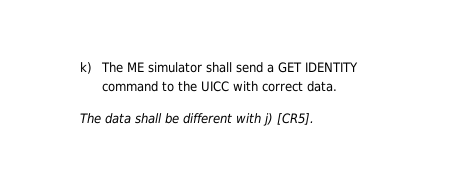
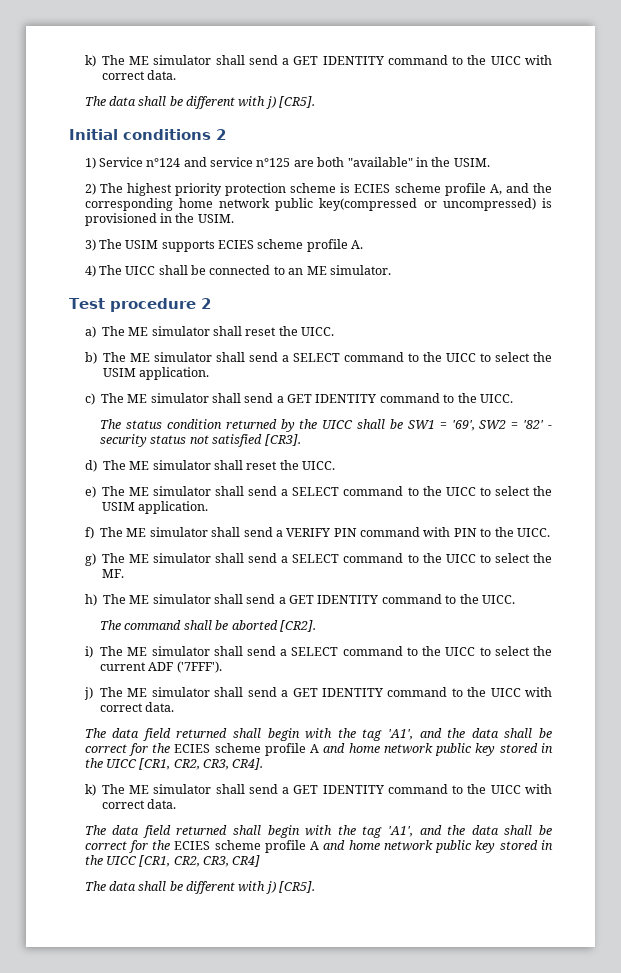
+ Initial conditions 2
+ 1) Service n°124 and service n°125 are both "available" in the USIM.
+ 2) The highest priority protection scheme is ECIES scheme profile A, and the corresponding home network public key(compressed or uncompressed) is provisioned in the USIM.
+ 3) The USIM supports ECIES scheme profile A.
+ 4) The UICC shall be connected to an ME simulator.
+ Test procedure 2
+ a) The ME simulator shall reset the UICC.
+ b) The ME simulator shall send a SELECT command to the UICC to select the USIM application.
+ c) The ME simulator shall send a GET IDENTITY command to the UICC.
+ The status condition returned by the UICC shall be SW1 = '69', SW2 = '82' - security status not satisfied [CR3].
+ d) The ME simulator shall reset the UICC.
+ e) The ME simulator shall send a SELECT command to the UICC to select the USIM application.
+ f) The ME simulator shall send a VERIFY PIN command with PIN to the UICC.
+ g) The ME simulator shall send a SELECT command to the UICC to select the MF.
+ h) The ME simulator shall send a GET IDENTITY command to the UICC.
+ The command shall be aborted [CR2].
+ i) The ME simulator shall send a SELECT command to the UICC to select the current ADF ('7FFF').
+ j) The ME simulator shall send a GET IDENTITY command to the UICC with correct data.
+ The data field returned shall begin with the tag 'A1', and the data shall be correct for the ECIES scheme profile A and home network public key stored in the UICC [CR1, CR2, CR3, CR4].
+ k) The ME simulator shall send a GET IDENTITY command to the UICC with correct data.
+ The data field returned shall begin with the tag 'A1', and the data shall be correct for the ECIES scheme profile A and home network public key stored in the UICC [CR1, CR2, CR3, CR4]
+ The data shall be different with j) [CR5].

